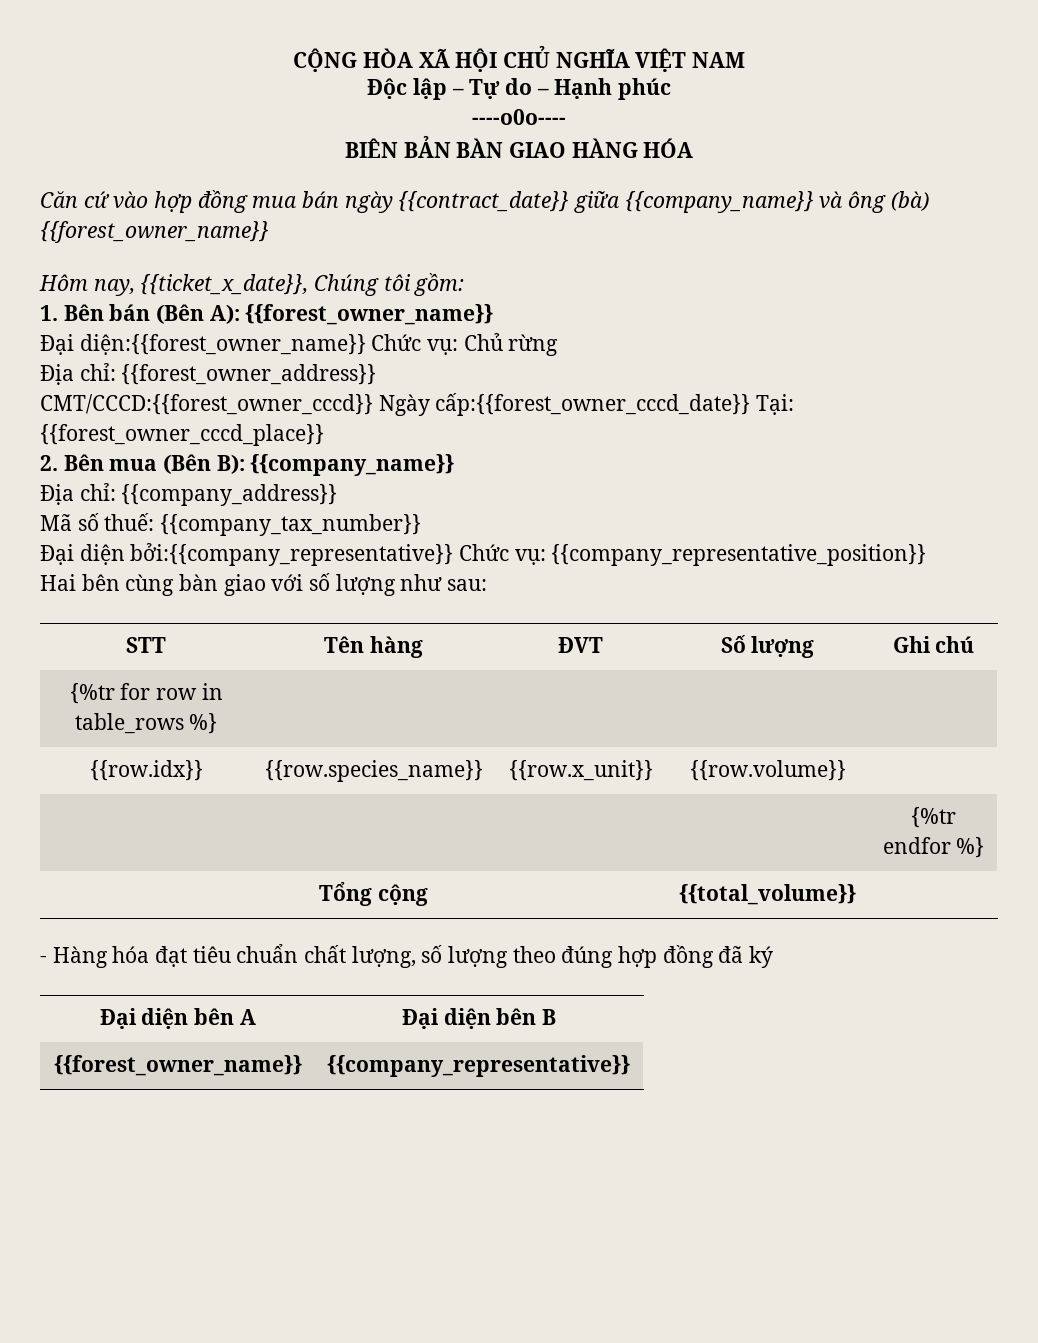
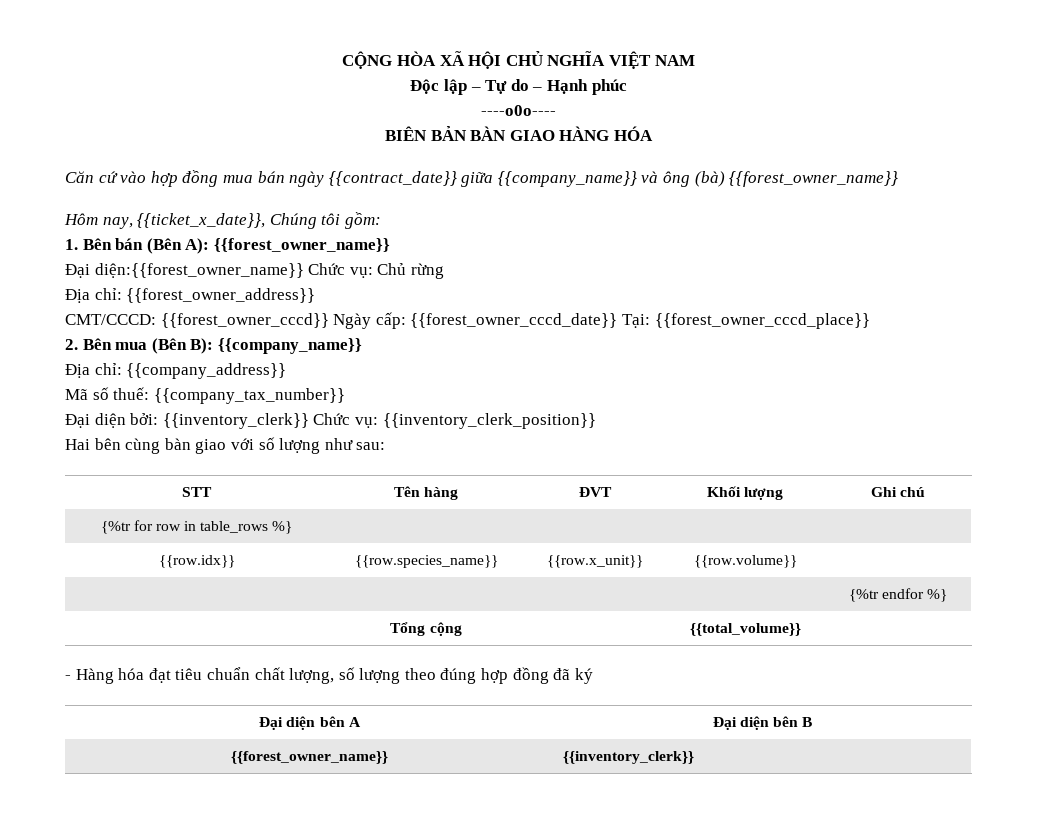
- CMT/CCCD:{{forest_owner_cccd}} Ngày cấp:{{forest_owner_cccd_date}} Tại: {{forest_owner_cccd_place}}
+ CMT/CCCD: {{forest_owner_cccd}} Ngày cấp: {{forest_owner_cccd_date}} Tại: {{forest_owner_cccd_place}}
- Đại diện bởi:{{company_representative}} Chức vụ: {{company_representative_position}}
+ Đại diện bởi: {{inventory_clerk}} Chức vụ: {{inventory_clerk_position}}
- STT | Tên hàng | ĐVT | Số lượng | Ghi chú
+ STT | Tên hàng | ĐVT | Khối lượng | Ghi chú
- {{forest_owner_name}} | {{company_representative}}
+ {{forest_owner_name}} | {{inventory_clerk}}

